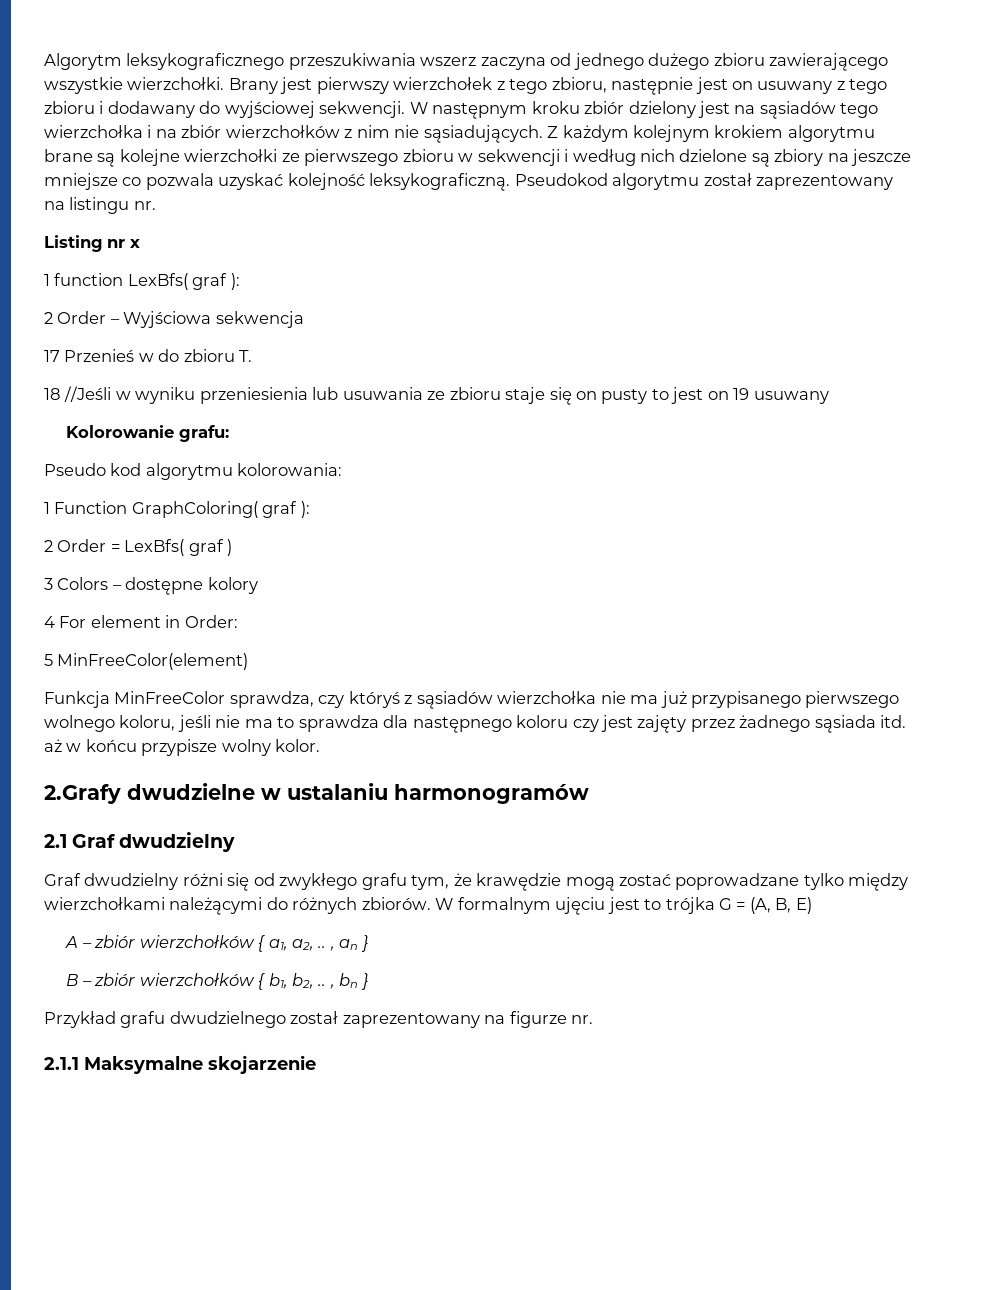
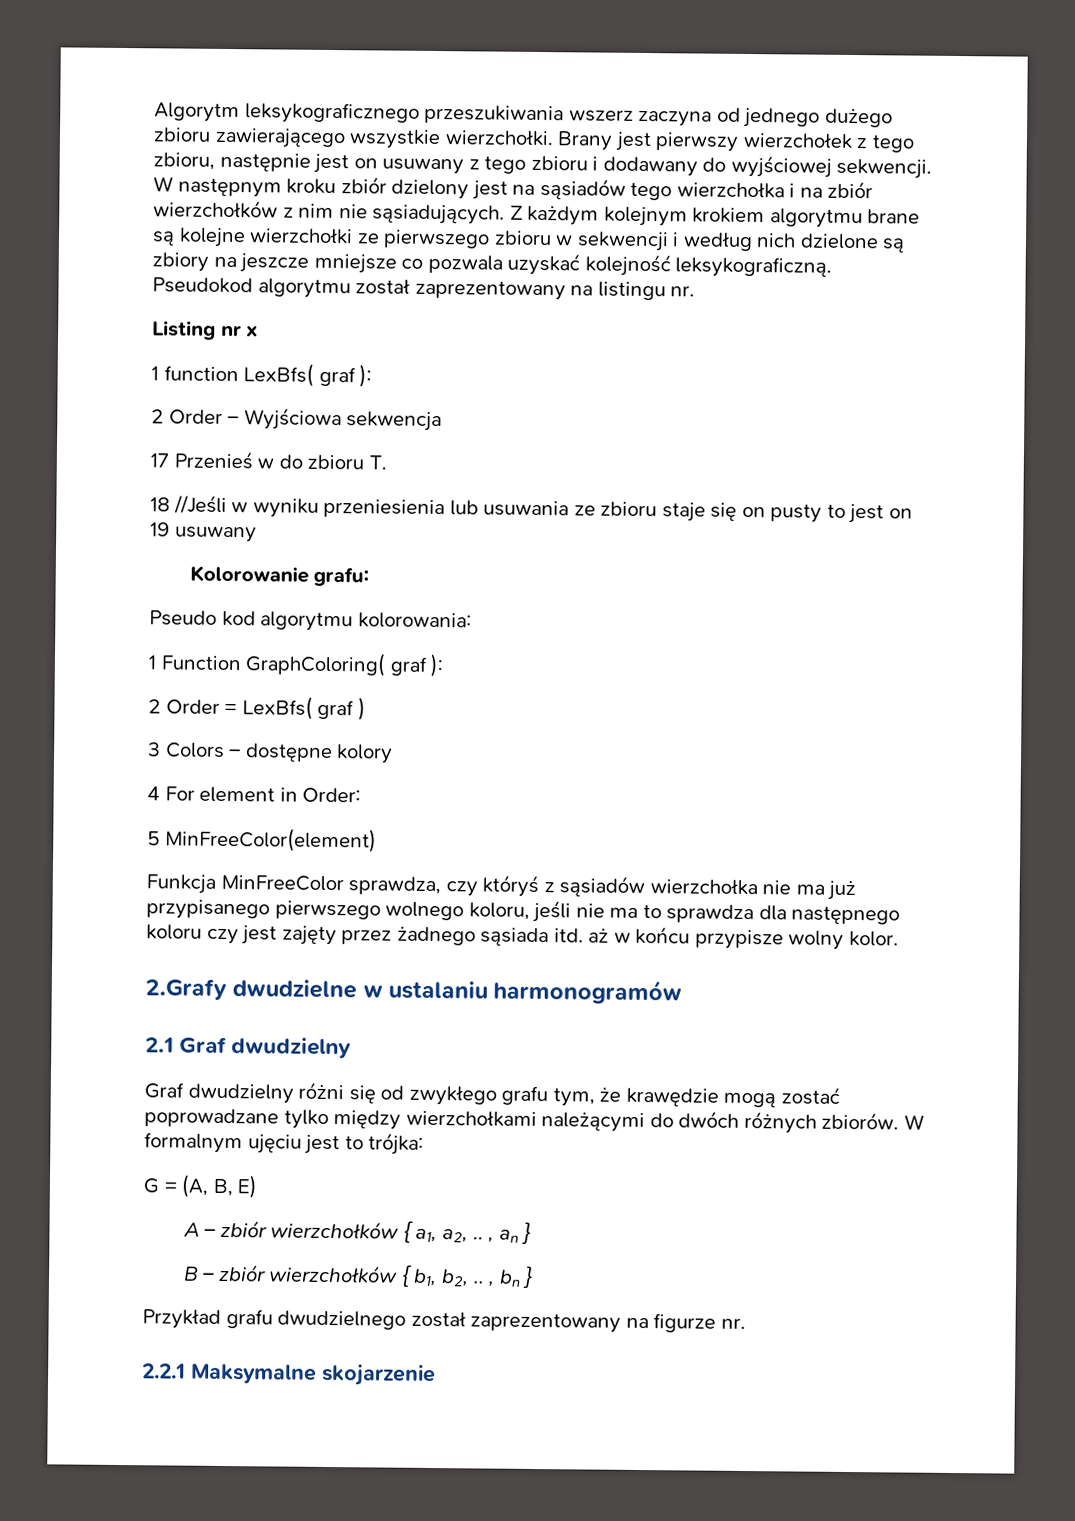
- Graf dwudzielny różni się od zwykłego grafu tym, że krawędzie mogą zostać poprowadzane tylko między wierzchołkami należącymi do różnych zbiorów.
+ Graf dwudzielny różni się od zwykłego grafu tym, że krawędzie mogą zostać poprowadzane tylko między wierzchołkami należącymi do dwóch różnych zbiorów.
- W formalnym ujęciu jest to trójka G = (A, B, E)
+ W formalnym ujęciu jest to trójka:
+ G = (A, B, E)
- 2.1.1 Maksymalne skojarzenie
+ 2.2.1 Maksymalne skojarzenie

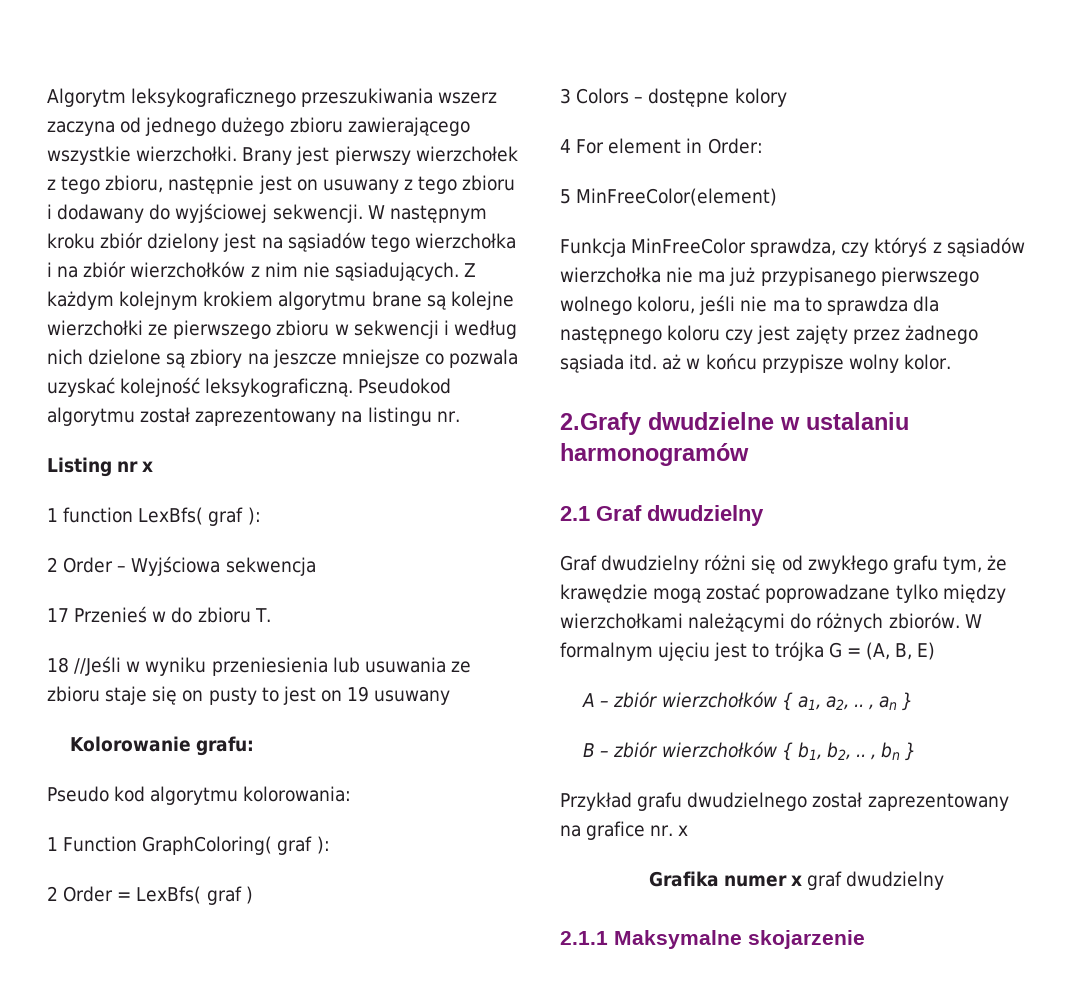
- Graf dwudzielny różni się od zwykłego grafu tym, że krawędzie mogą zostać poprowadzane tylko między wierzchołkami należącymi do dwóch różnych zbiorów.
+ Graf dwudzielny różni się od zwykłego grafu tym, że krawędzie mogą zostać poprowadzane tylko między wierzchołkami należącymi do różnych zbiorów.
- W formalnym ujęciu jest to trójka:
- G = (A, B, E)
+ W formalnym ujęciu jest to trójka G = (A, B, E)
- Przykład grafu dwudzielnego został zaprezentowany na figurze nr.
- 2.2.1 Maksymalne skojarzenie
+ Przykład grafu dwudzielnego został zaprezentowany na grafice nr. x
+ Grafika numer x graf dwudzielny
+ 2.1.1 Maksymalne skojarzenie

